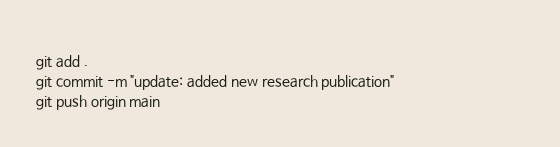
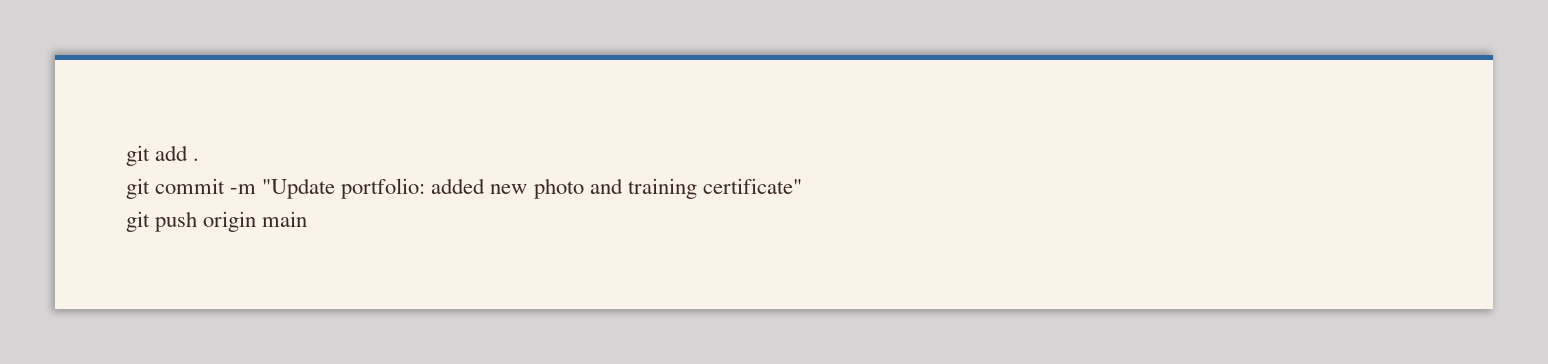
- git commit -m "update: added new research publication"
+ git commit -m "Update portfolio: added new photo and training certificate"

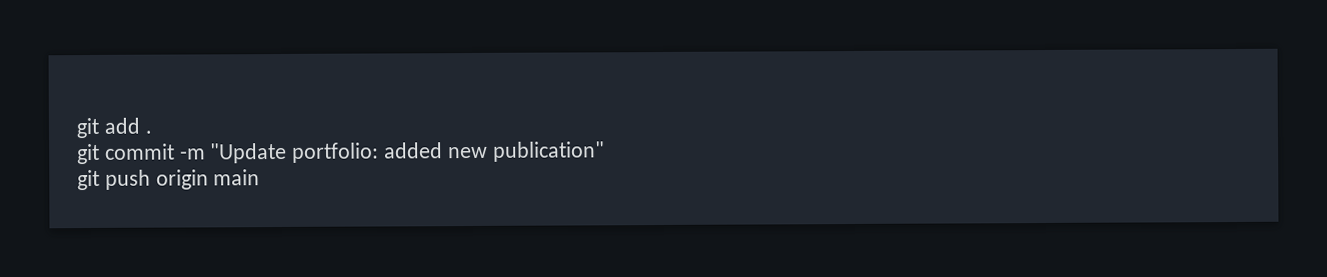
- git commit -m "Update portfolio: added new photo and training certificate"
+ git commit -m "Update portfolio: added new publication"

